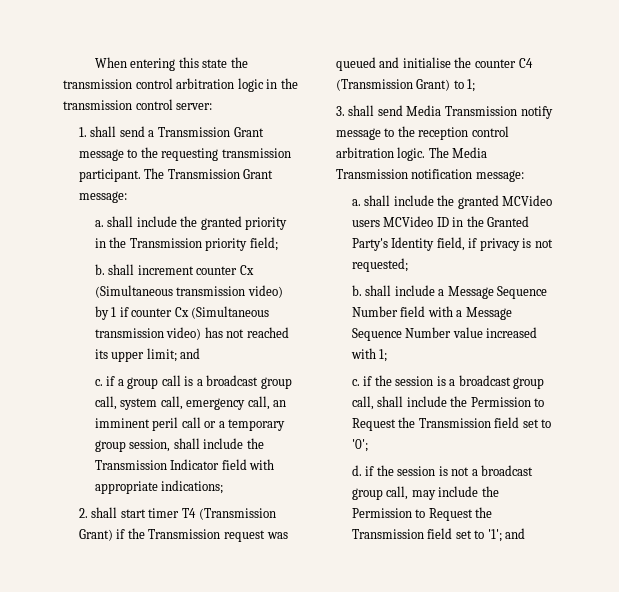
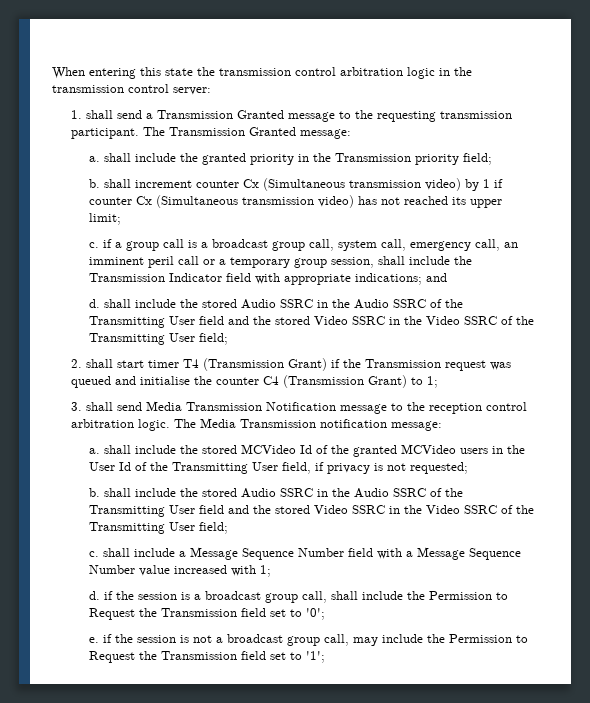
- 1. shall send a Transmission Grant message to the requesting transmission participant.
+ 1. shall send a Transmission Granted message to the requesting transmission participant.
- The Transmission Grant message:
+ The Transmission Granted message:
- b. shall increment counter Cx (Simultaneous transmission video) by 1 if counter Cx (Simultaneous transmission video) has not reached its upper limit; and
+ b. shall increment counter Cx (Simultaneous transmission video) by 1 if counter Cx (Simultaneous transmission video) has not reached its upper limit;
- c. if a group call is a broadcast group call, system call, emergency call, an imminent peril call or a temporary group session, shall include the Transmission Indicator field with appropriate indications;
+ c. if a group call is a broadcast group call, system call, emergency call, an imminent peril call or a temporary group session, shall include the Transmission Indicator field with appropriate indications; and
+ d. shall include the stored Audio SSRC in the Audio SSRC of the Transmitting User field and the stored Video SSRC in the Video SSRC of the Transmitting User field;
- 3. shall send Media Transmission notify message to the reception control arbitration logic.
+ 3. shall send Media Transmission Notification message to the reception control arbitration logic.
- a. shall include the granted MCVideo users MCVideo ID in the Granted Party's Identity field, if privacy is not requested;
+ a. shall include the stored MCVideo Id of the granted MCVideo users in the User Id of the Transmitting User field, if privacy is not requested;
- b. shall include a Message Sequence Number field with a Message Sequence Number value increased with 1;
+ b. shall include the stored Audio SSRC in the Audio SSRC of the Transmitting User field and the stored Video SSRC in the Video SSRC of the Transmitting User field;
+ c. shall include a Message Sequence Number field with a Message Sequence Number value increased with 1;
- c. if the session is a broadcast group call, shall include the Permission to Request the Transmission field set to '0';
+ d. if the session is a broadcast group call, shall include the Permission to Request the Transmission field set to '0';
- d. if the session is not a broadcast group call, may include the Permission to Request the Transmission field set to '1'; and
+ e. if the session is not a broadcast group call, may include the Permission to Request the Transmission field set to '1';

